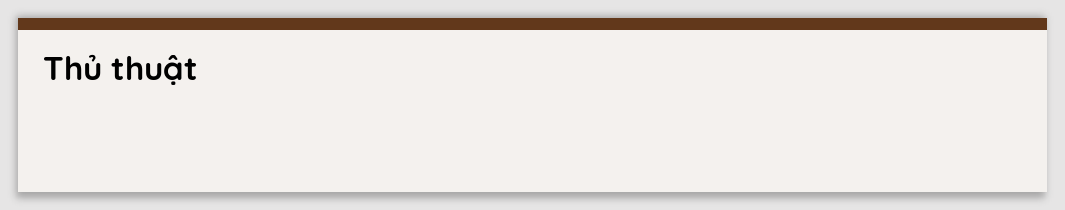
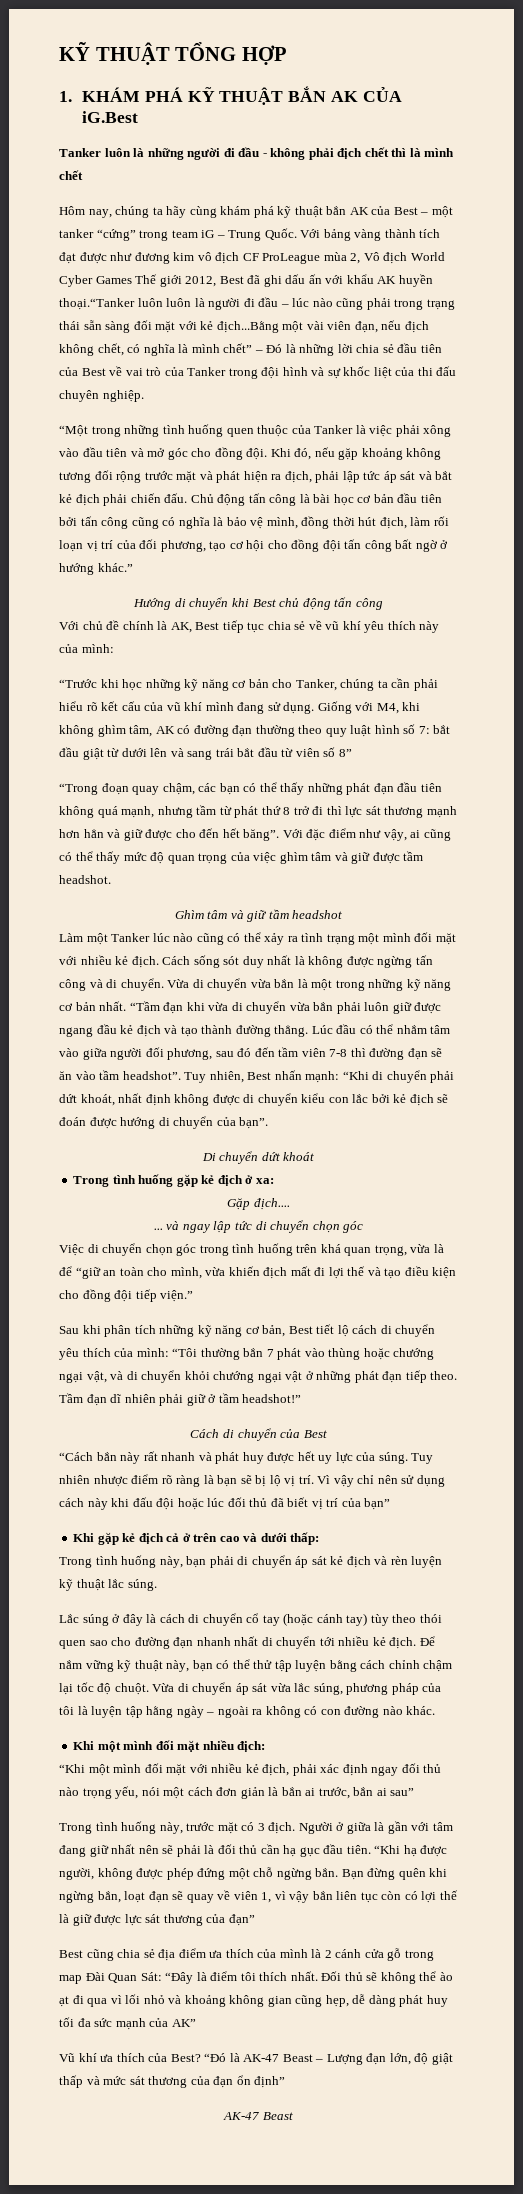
- Thủ thuật
+ KỸ THUẬT TỔNG HỢP
+ 1. KHÁM PHÁ KỸ THUẬT BẮN AK CỦA iG.Best
+ Tanker luôn là những người đi đầu - không phải địch chết thì là mình chết
+ Hôm nay, chúng ta hãy cùng khám phá kỹ thuật bắn AK của Best – một tanker “cứng” trong team iG – Trung Quốc. Với bảng vàng thành tích đạt được như đương kim vô địch CF ProLeague mùa 2, Vô địch World Cyber Games Thế giới 2012, Best đã ghi dấu ấn với khẩu AK huyền thoại.“Tanker luôn luôn là người đi đầu – lúc nào cũng phải trong trạng thái sẵn sàng đối mặt với kẻ địch...Bằng một vài viên đạn, nếu địch không chết, có nghĩa là mình chết” – Đó là những lời chia sẻ đầu tiên của Best về vai trò của Tanker trong đội hình và sự khốc liệt của thi đấu chuyên nghiệp.
+ “Một trong những tình huống quen thuộc của Tanker là việc phải xông vào đầu tiên và mở góc cho đồng đội. Khi đó, nếu gặp khoảng không tương đối rộng trước mặt và phát hiện ra địch, phải lập tức áp sát và bắt kẻ địch phải chiến đấu. Chủ động tấn công là bài học cơ bản đầu tiên bởi tấn công cũng có nghĩa là bảo vệ mình, đồng thời hút địch, làm rối loạn vị trí của đối phương, tạo cơ hội cho đồng đội tấn công bất ngờ ở hướng khác.”
+ Hướng di chuyển khi Best chủ động tấn công
+ Với chủ đề chính là AK, Best tiếp tục chia sẻ về vũ khí yêu thích này của mình:
+ “Trước khi học những kỹ năng cơ bản cho Tanker, chúng ta cần phải hiểu rõ kết cấu của vũ khí mình đang sử dụng. Giống với M4, khi không ghìm tâm, AK có đường đạn thường theo quy luật hình số 7: bắt đầu giật từ dưới lên và sang trái bắt đầu từ viên số 8”
+ “Trong đoạn quay chậm, các bạn có thể thấy những phát đạn đầu tiên không quá mạnh, nhưng tầm từ phát thứ 8 trở đi thì lực sát thương mạnh hơn hẳn và giữ được cho đến hết băng”. Với đặc điểm như vậy, ai cũng có thể thấy mức độ quan trọng của việc ghìm tâm và giữ được tầm headshot.
+ Ghìm tâm và giữ tầm headshot
+ Làm một Tanker lúc nào cũng có thể xảy ra tình trạng một mình đối mặt với nhiều kẻ địch. Cách sống sót duy nhất là không được ngừng tấn công và di chuyển. Vừa di chuyển vừa bắn là một trong những kỹ năng cơ bản nhất. “Tầm đạn khi vừa di chuyển vừa bắn phải luôn giữ được ngang đầu kẻ địch và tạo thành đường thẳng. Lúc đầu có thể nhắm tâm vào giữa người đối phương, sau đó đến tầm viên 7-8 thì đường đạn sẽ ăn vào tầm headshot”. Tuy nhiên, Best nhấn mạnh: “Khi di chuyển phải dứt khoát, nhất định không được di chuyển kiểu con lắc bởi kẻ địch sẽ đoán được hướng di chuyển của bạn”.
+ Di chuyển dứt khoát
+ Trong tình huống gặp kẻ địch ở xa:
+ Gặp địch....
+ ... và ngay lập tức di chuyển chọn góc
+ Việc di chuyển chọn góc trong tình huống trên khá quan trọng, vừa là để “giữ an toàn cho mình, vừa khiến địch mất đi lợi thế và tạo điều kiện cho đồng đội tiếp viện.”
+ Sau khi phân tích những kỹ năng cơ bản, Best tiết lộ cách di chuyển yêu thích của mình: “Tôi thường bắn 7 phát vào thùng hoặc chướng ngại vật, và di chuyển khỏi chướng ngại vật ở những phát đạn tiếp theo. Tầm đạn dĩ nhiên phải giữ ở tầm headshot!”
+ Cách di chuyển của Best
+ “Cách bắn này rất nhanh và phát huy được hết uy lực của súng. Tuy nhiên nhược điểm rõ ràng là bạn sẽ bị lộ vị trí. Vì vậy chỉ nên sử dụng cách này khi đấu đội hoặc lúc đối thủ đã biết vị trí của bạn”
+ Khi gặp kẻ địch cả ở trên cao và dưới thấp:
+ Trong tình huống này, bạn phải di chuyển áp sát kẻ địch và rèn luyện kỹ thuật lắc súng.
+ Lắc súng ở đây là cách di chuyển cổ tay (hoặc cánh tay) tùy theo thói quen sao cho đường đạn nhanh nhất di chuyển tới nhiều kẻ địch. Để nắm vững kỹ thuật này, bạn có thể thử tập luyện bằng cách chỉnh chậm lại tốc độ chuột. Vừa di chuyển áp sát vừa lắc súng, phương pháp của tôi là luyện tập hằng ngày – ngoài ra không có con đường nào khác.
+ Khi một mình đối mặt nhiều địch:
+ “Khi một mình đối mặt với nhiều kẻ địch, phải xác định ngay đối thủ nào trọng yếu, nói một cách đơn giản là bắn ai trước, bắn ai sau”
+ Trong tình huống này, trước mặt có 3 địch. Người ở giữa là gần với tâm đang giữ nhất nên sẽ phải là đối thủ cần hạ gục đầu tiên. “Khi hạ được người, không được phép đứng một chỗ ngừng bắn. Bạn đừng quên khi ngừng bắn, loạt đạn sẽ quay về viên 1, vì vậy bắn liên tục còn có lợi thế là giữ được lực sát thương của đạn”
+ Best cũng chia sẻ địa điểm ưa thích của mình là 2 cánh cửa gỗ trong map Đài Quan Sát: “Đây là điểm tôi thích nhất. Đối thủ sẽ không thể ào ạt đi qua vì lối nhỏ và khoảng không gian cũng hẹp, dễ dàng phát huy tối đa sức mạnh của AK”
+ Vũ khí ưa thích của Best? “Đó là AK-47 Beast – Lượng đạn lớn, độ giật thấp và mức sát thương của đạn ổn định”
+ AK-47 Beast

